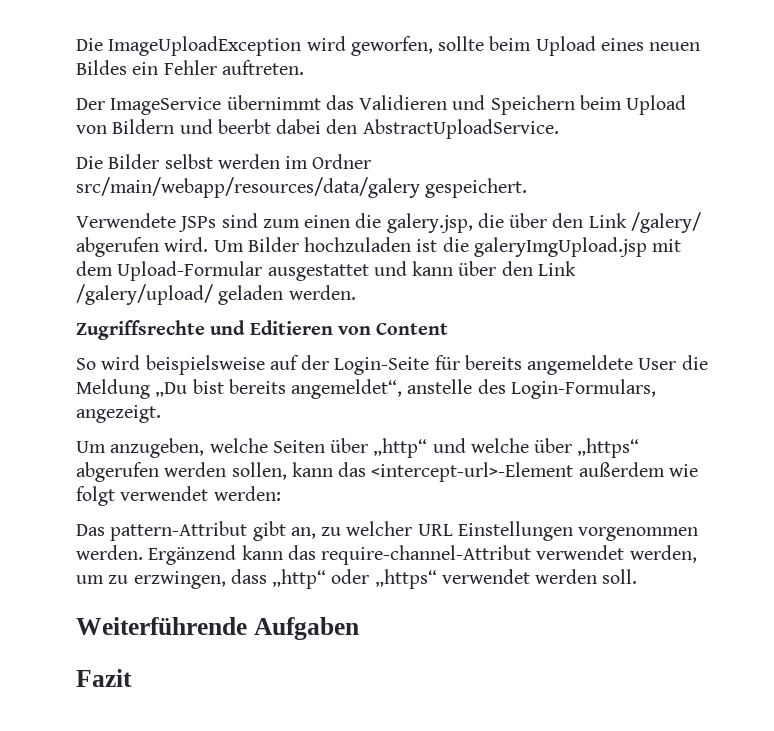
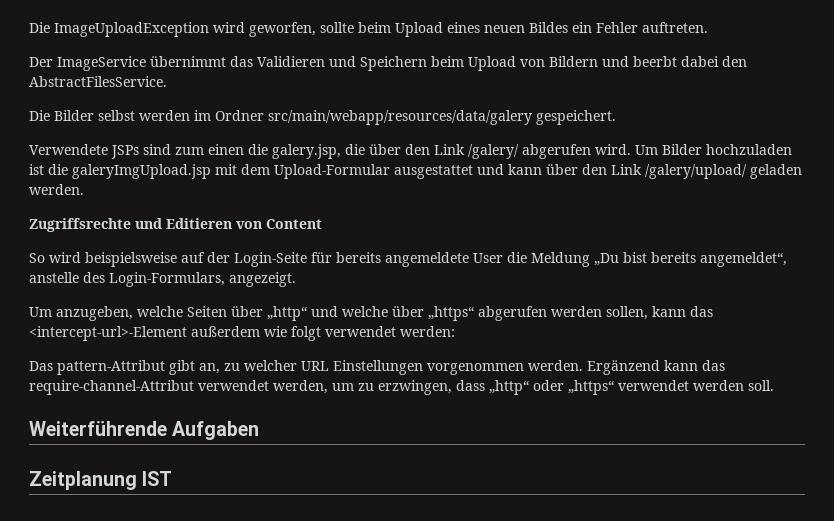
- Der ImageService übernimmt das Validieren und Speichern beim Upload von Bildern und beerbt dabei den AbstractUploadService.
+ Der ImageService übernimmt das Validieren und Speichern beim Upload von Bildern und beerbt dabei den AbstractFilesService.
- Fazit
+ Zeitplanung IST

